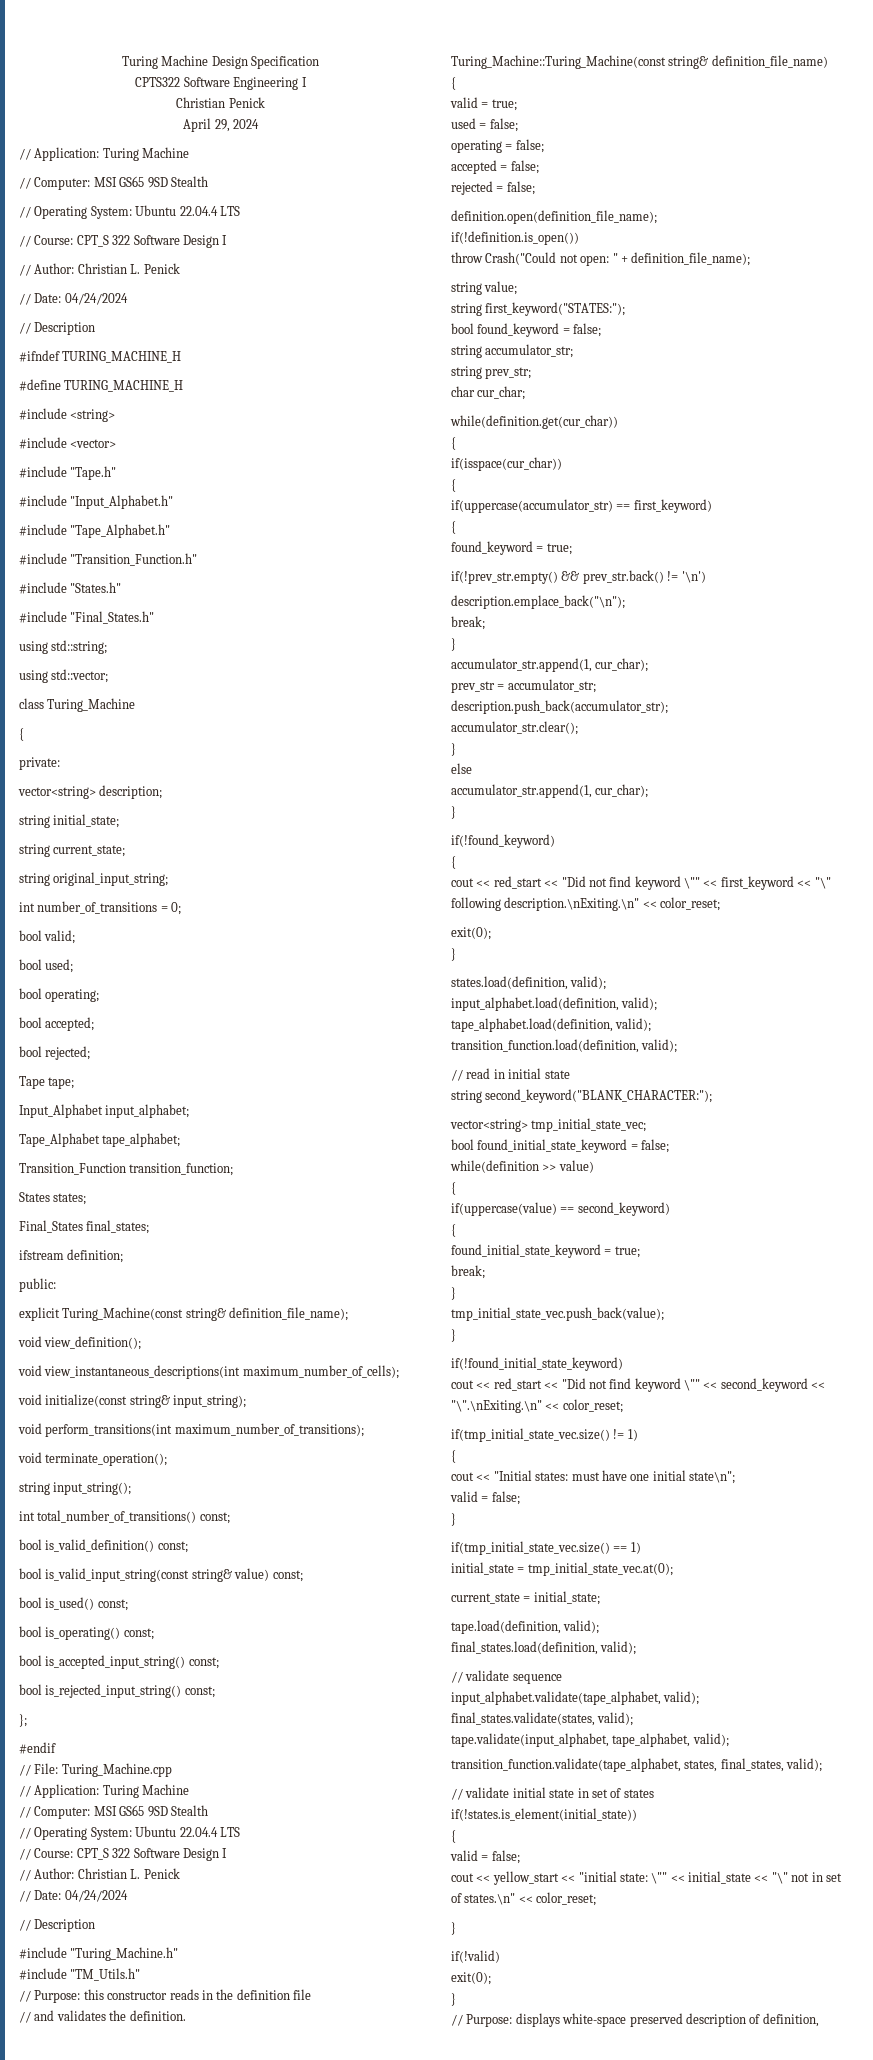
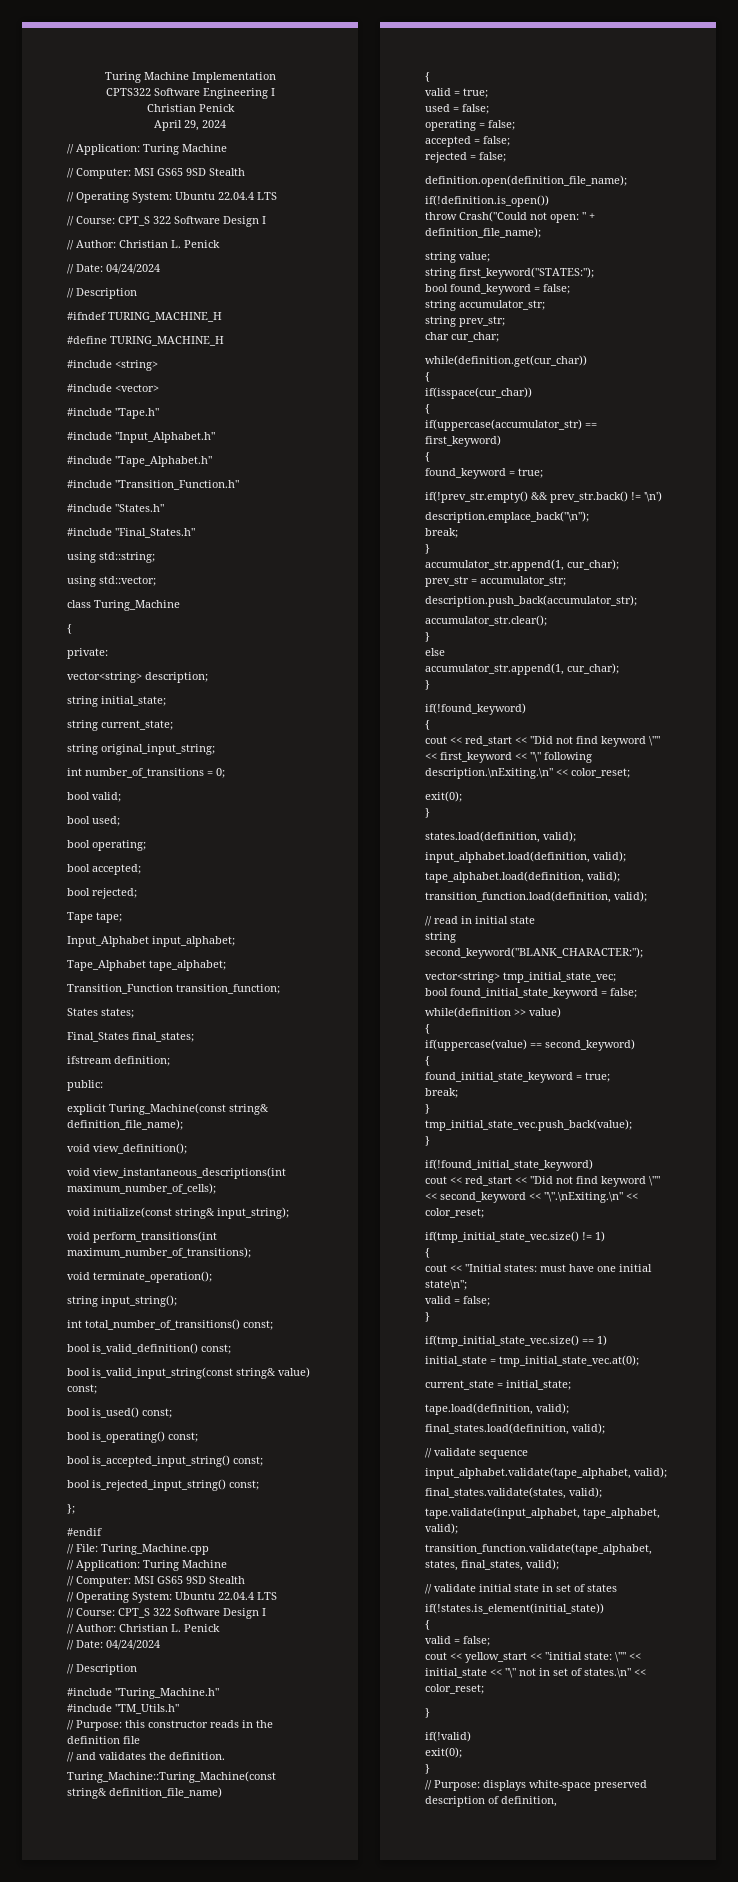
- Turing Machine Design Specification
+ Turing Machine Implementation

